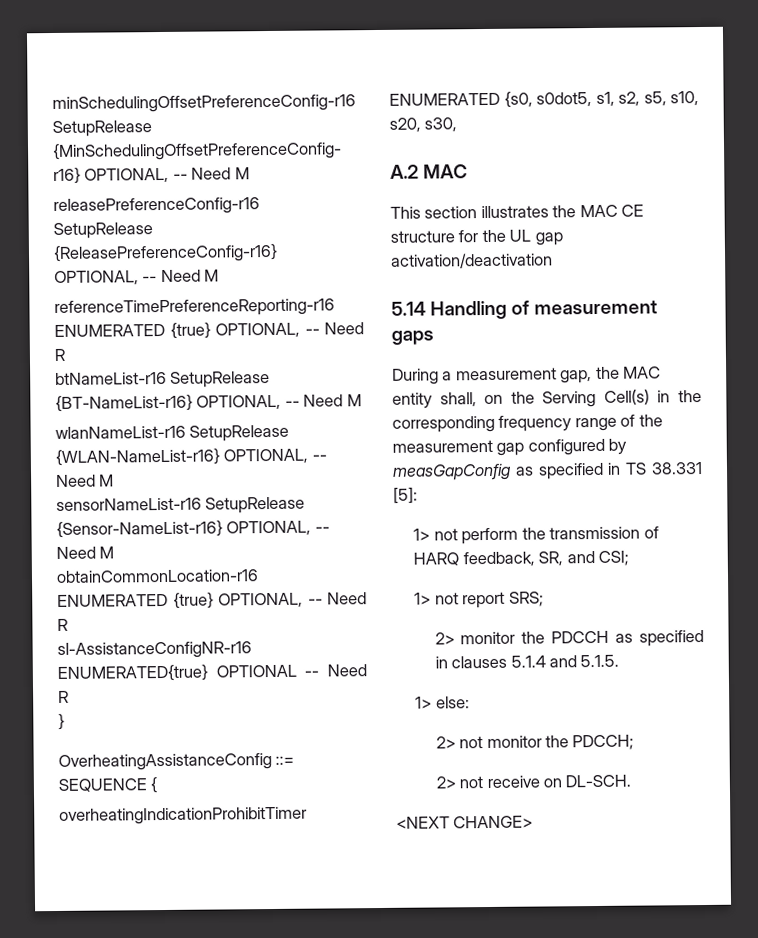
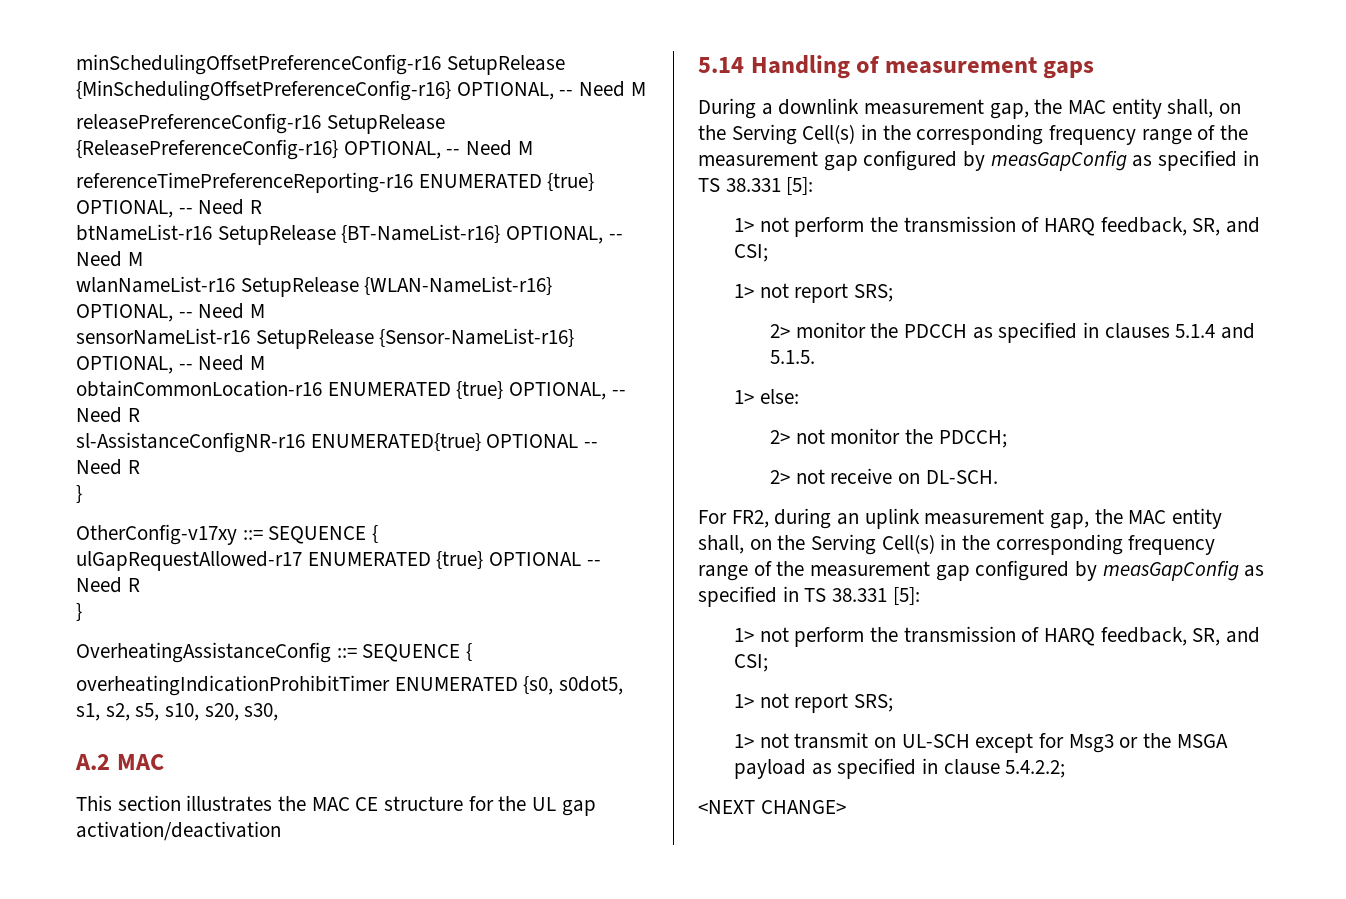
+ OtherConfig-v17xy ::= SEQUENCE {
+ ulGapRequestAllowed-r17 ENUMERATED {true} OPTIONAL -- Need R
+ }
- During a measurement gap, the MAC entity shall, on the Serving Cell(s) in the corresponding frequency range of the measurement gap configured by measGapConfig as specified in TS 38.331 [5]:
+ During a downlink measurement gap, the MAC entity shall, on the Serving Cell(s) in the corresponding frequency range of the measurement gap configured by measGapConfig as specified in TS 38.331 [5]:
+ For FR2, during an uplink measurement gap, the MAC entity shall, on the Serving Cell(s) in the corresponding frequency range of the measurement gap configured by measGapConfig as specified in TS 38.331 [5]:
+ 1> not perform the transmission of HARQ feedback, SR, and CSI;
+ 1> not report SRS;
+ 1> not transmit on UL-SCH except for Msg3 or the MSGA payload as specified in clause 5.4.2.2;

